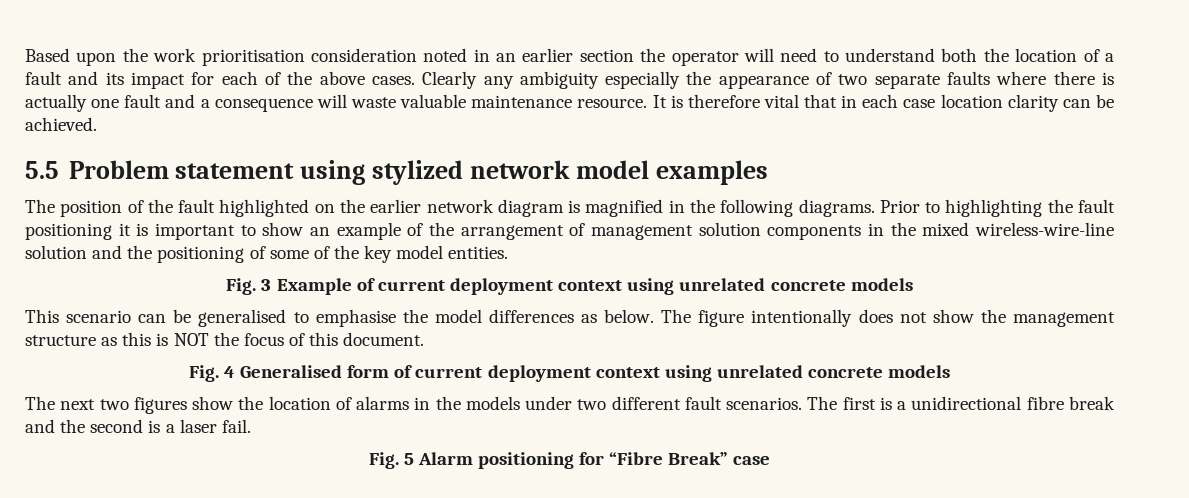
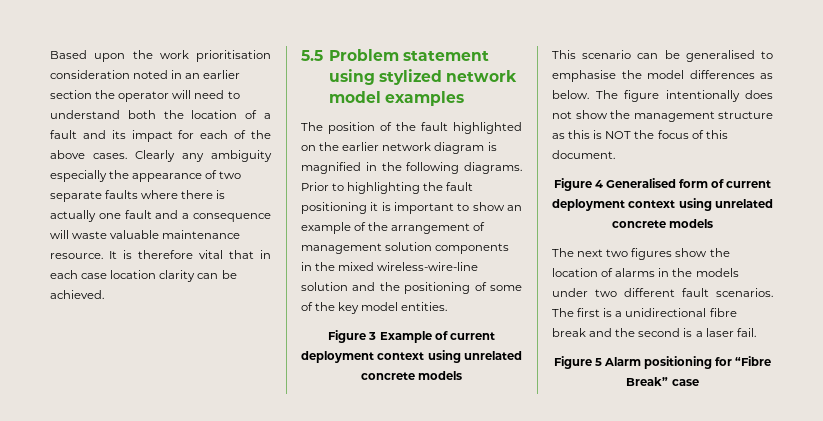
- Fig. 3 Example of current deployment context using unrelated concrete models
+ Figure 3 Example of current deployment context using unrelated concrete models
- Fig. 4 Generalised form of current deployment context using unrelated concrete models
+ Figure 4 Generalised form of current deployment context using unrelated concrete models
- Fig. 5 Alarm positioning for “Fibre Break” case
+ Figure 5 Alarm positioning for “Fibre Break” case

